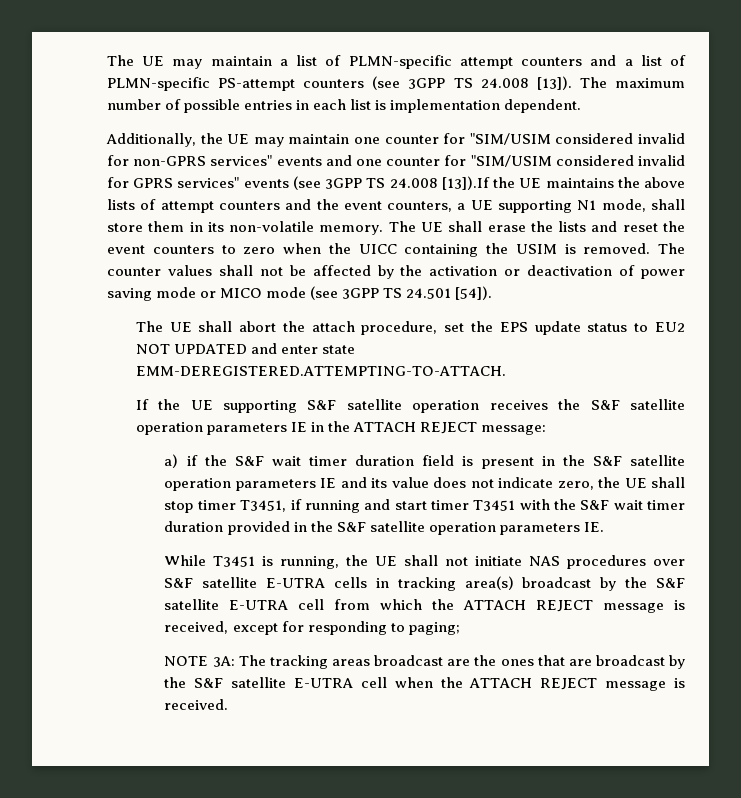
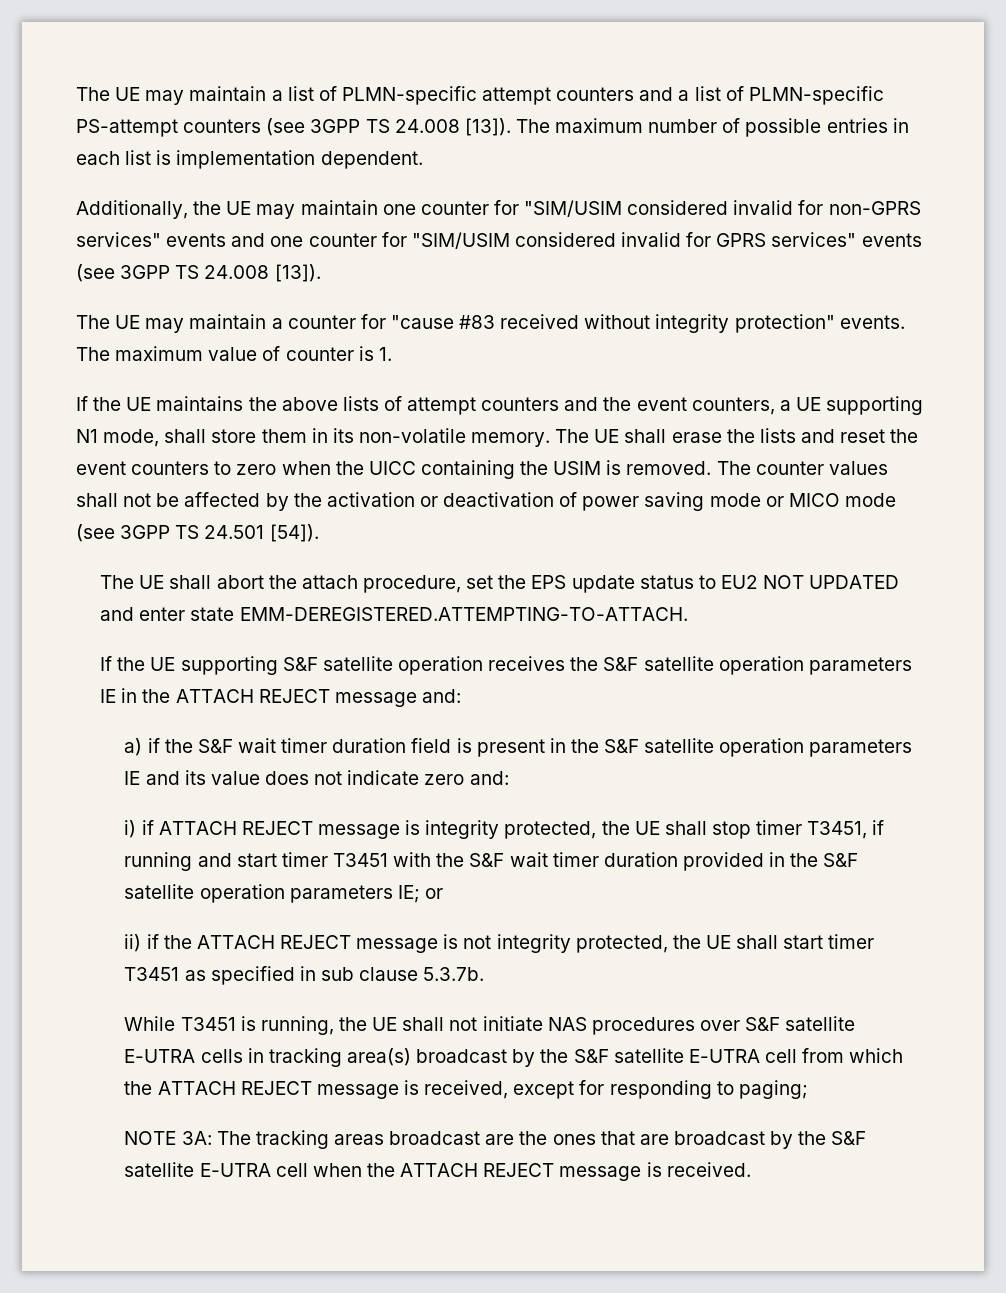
- Additionally, the UE may maintain one counter for "SIM/USIM considered invalid for non-GPRS services" events and one counter for "SIM/USIM considered invalid for GPRS services" events (see 3GPP TS 24.008 [13]).If the UE maintains the above lists of attempt counters and the event counters, a UE supporting N1 mode, shall store them in its non-volatile memory.
+ Additionally, the UE may maintain one counter for "SIM/USIM considered invalid for non-GPRS services" events and one counter for "SIM/USIM considered invalid for GPRS services" events (see 3GPP TS 24.008 [13]).
+ The UE may maintain a counter for "cause #83 received without integrity protection" events. The maximum value of counter is 1.
+ If the UE maintains the above lists of attempt counters and the event counters, a UE supporting N1 mode, shall store them in its non-volatile memory.
- If the UE supporting S&F satellite operation receives the S&F satellite operation parameters IE in the ATTACH REJECT message:
+ If the UE supporting S&F satellite operation receives the S&F satellite operation parameters IE in the ATTACH REJECT message and:
- a) if the S&F wait timer duration field is present in the S&F satellite operation parameters IE and its value does not indicate zero, the UE shall stop timer T3451, if running and start timer T3451 with the S&F wait timer duration provided in the S&F satellite operation parameters IE.
+ a) if the S&F wait timer duration field is present in the S&F satellite operation parameters IE and its value does not indicate zero and:
+ i) if ATTACH REJECT message is integrity protected, the UE shall stop timer T3451, if running and start timer T3451 with the S&F wait timer duration provided in the S&F satellite operation parameters IE; or
+ ii) if the ATTACH REJECT message is not integrity protected, the UE shall start timer T3451 as specified in sub clause 5.3.7b.

